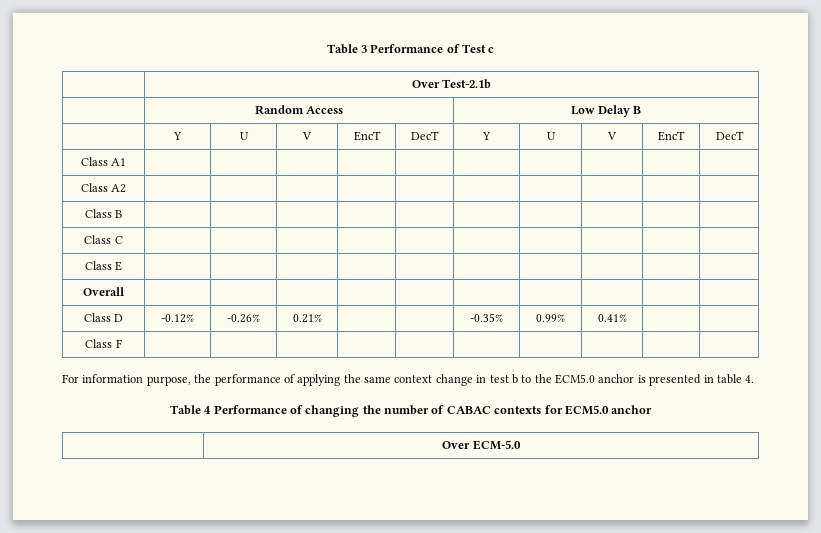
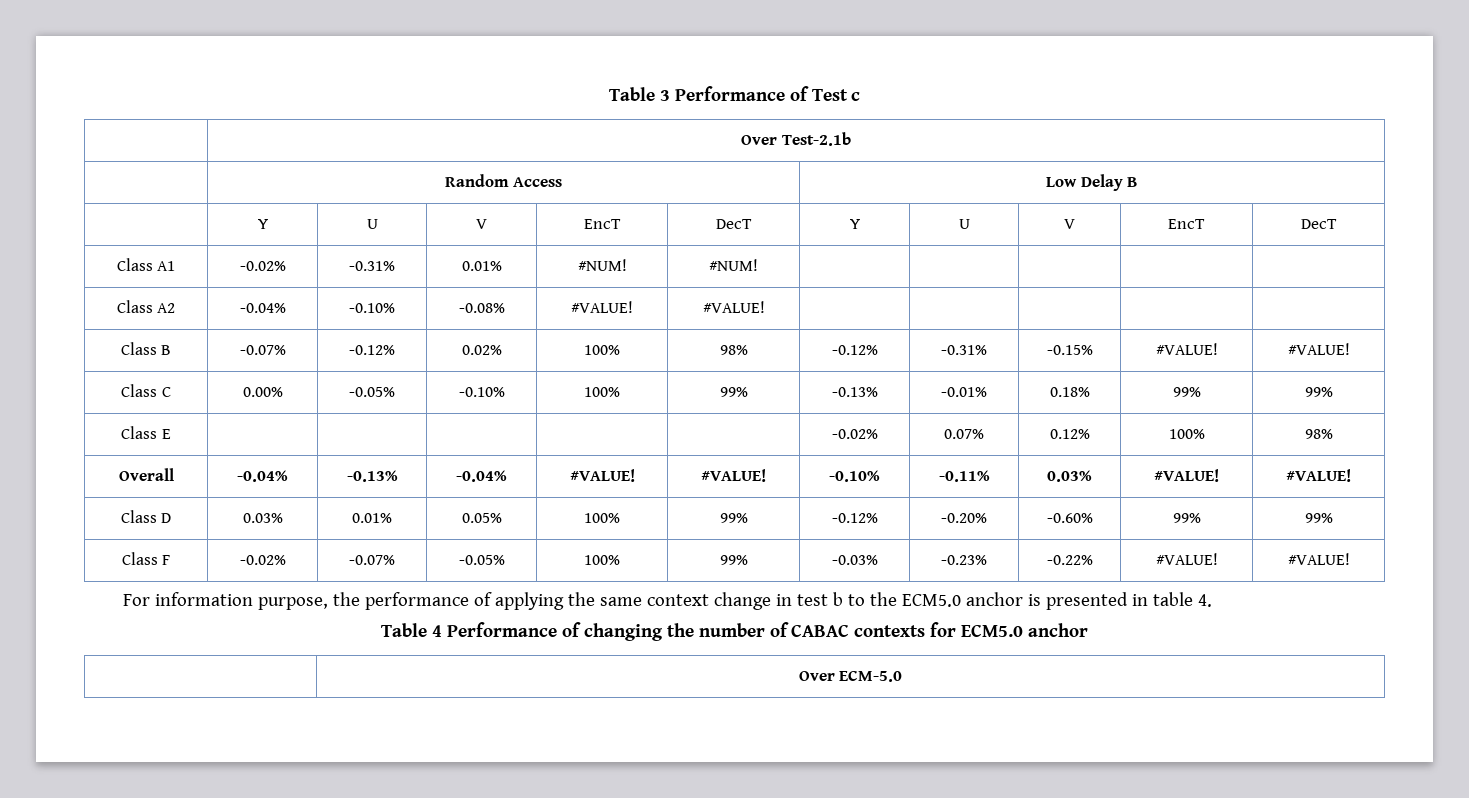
- Class A1 | | | | | | | | | |
- Class A2 | | | | | | | | | |
- Class B | | | | | | | | | |
- Class C | | | | | | | | | |
- Class E | | | | | | | | | |
- Overall | | | | | | | | | |
- Class D | -0.12% | -0.26% | 0.21% | | | -0.35% | 0.99% | 0.41% | |
- Class F | | | | | | | | | |
+ Class A1 | -0.02% | -0.31% | 0.01% | #NUM! | #NUM! | | | | |
+ Class A2 | -0.04% | -0.10% | -0.08% | #VALUE! | #VALUE! | | | | |
+ Class B | -0.07% | -0.12% | 0.02% | 100% | 98% | -0.12% | -0.31% | -0.15% | #VALUE! | #VALUE!
+ Class C | 0.00% | -0.05% | -0.10% | 100% | 99% | -0.13% | -0.01% | 0.18% | 99% | 99%
+ Class E | | | | | | -0.02% | 0.07% | 0.12% | 100% | 98%
+ Overall | -0.04% | -0.13% | -0.04% | #VALUE! | #VALUE! | -0.10% | -0.11% | 0.03% | #VALUE! | #VALUE!
+ Class D | 0.03% | 0.01% | 0.05% | 100% | 99% | -0.12% | -0.20% | -0.60% | 99% | 99%
+ Class F | -0.02% | -0.07% | -0.05% | 100% | 99% | -0.03% | -0.23% | -0.22% | #VALUE! | #VALUE!

